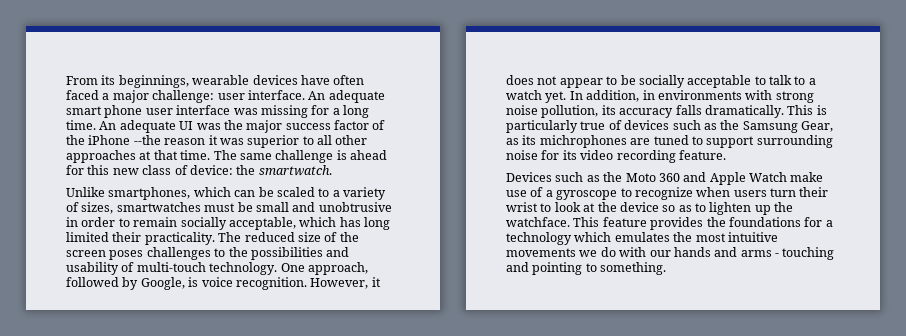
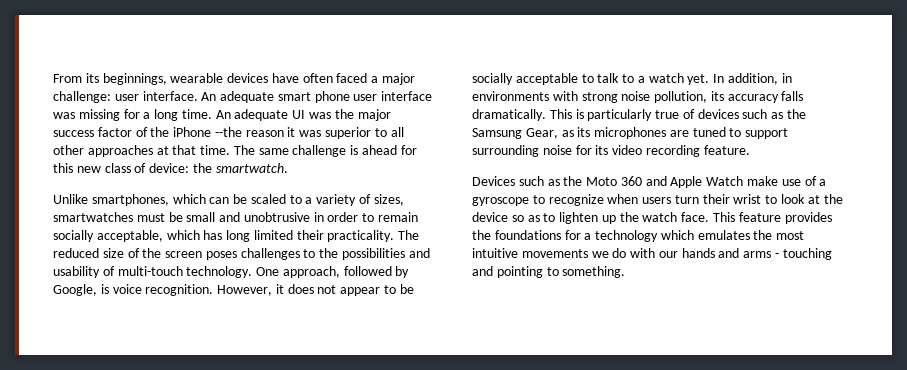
- This is particularly true of devices such as the Samsung Gear, as its michrophones are tuned to support surrounding noise for its video recording feature.
+ This is particularly true of devices such as the Samsung Gear, as its microphones are tuned to support surrounding noise for its video recording feature.
- Devices such as the Moto 360 and Apple Watch make use of a gyroscope to recognize when users turn their wrist to look at the device so as to lighten up the watchface.
+ Devices such as the Moto 360 and Apple Watch make use of a gyroscope to recognize when users turn their wrist to look at the device so as to lighten up the watch face.

